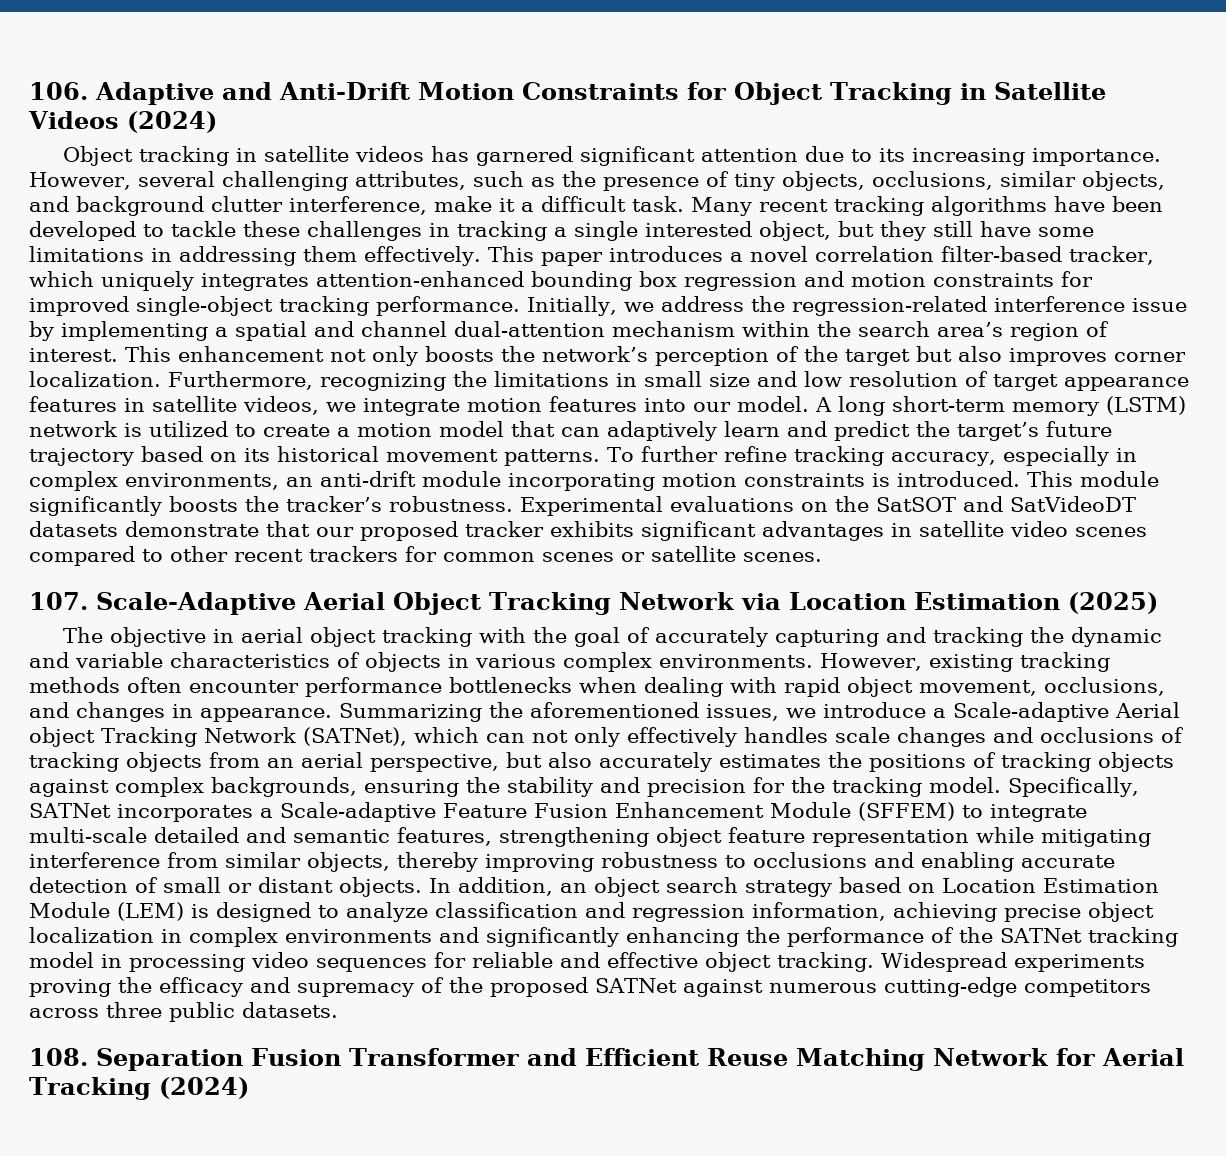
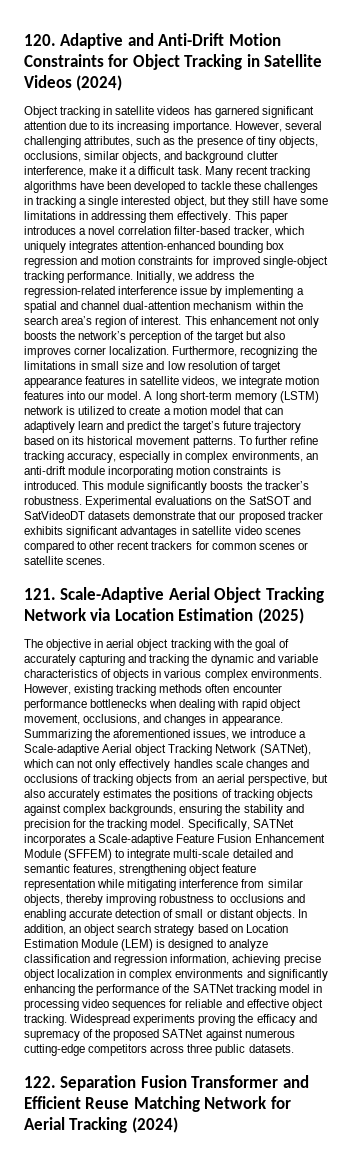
- 106. Adaptive and Anti-Drift Motion Constraints for Object Tracking in Satellite Videos (2024)
+ 120. Adaptive and Anti-Drift Motion Constraints for Object Tracking in Satellite Videos (2024)
- 107. Scale-Adaptive Aerial Object Tracking Network via Location Estimation (2025)
+ 121. Scale-Adaptive Aerial Object Tracking Network via Location Estimation (2025)
- 108. Separation Fusion Transformer and Efficient Reuse Matching Network for Aerial Tracking (2024)
+ 122. Separation Fusion Transformer and Efficient Reuse Matching Network for Aerial Tracking (2024)

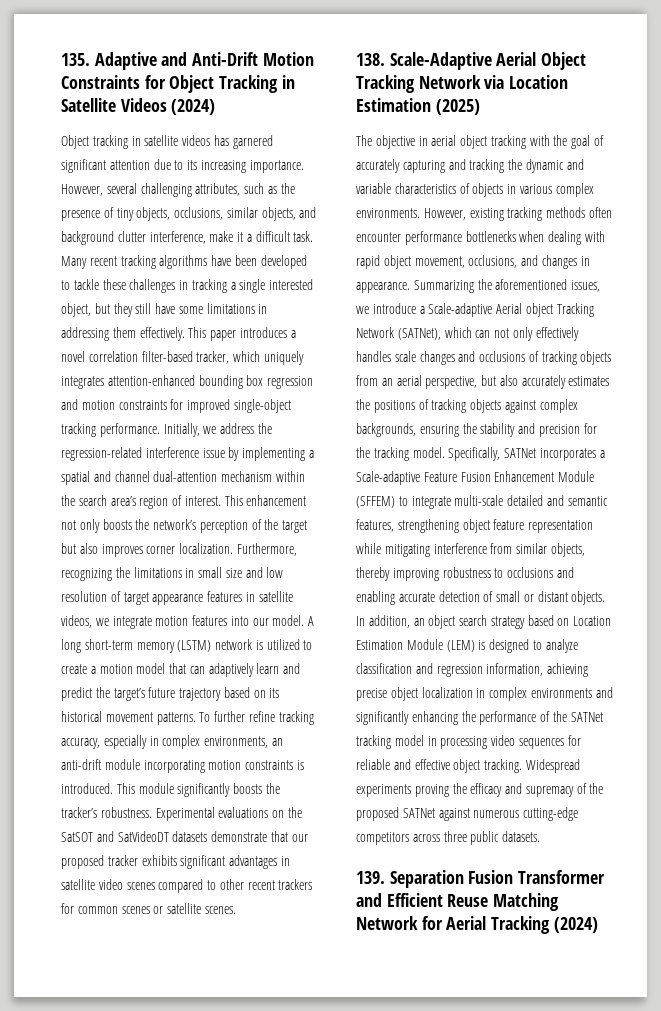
- 120. Adaptive and Anti-Drift Motion Constraints for Object Tracking in Satellite Videos (2024)
+ 135. Adaptive and Anti-Drift Motion Constraints for Object Tracking in Satellite Videos (2024)
- 121. Scale-Adaptive Aerial Object Tracking Network via Location Estimation (2025)
+ 138. Scale-Adaptive Aerial Object Tracking Network via Location Estimation (2025)
- 122. Separation Fusion Transformer and Efficient Reuse Matching Network for Aerial Tracking (2024)
+ 139. Separation Fusion Transformer and Efficient Reuse Matching Network for Aerial Tracking (2024)

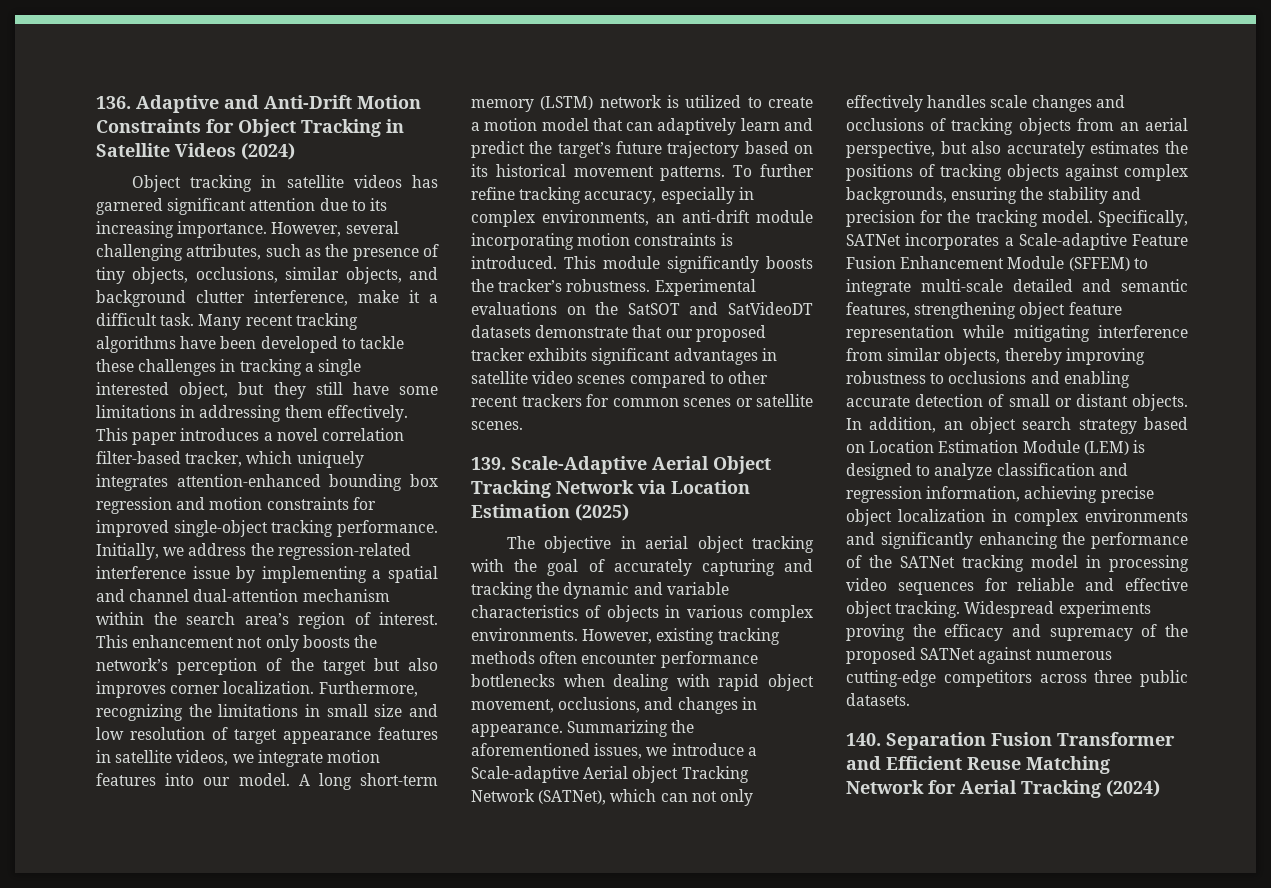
- 135. Adaptive and Anti-Drift Motion Constraints for Object Tracking in Satellite Videos (2024)
+ 136. Adaptive and Anti-Drift Motion Constraints for Object Tracking in Satellite Videos (2024)
- 138. Scale-Adaptive Aerial Object Tracking Network via Location Estimation (2025)
+ 139. Scale-Adaptive Aerial Object Tracking Network via Location Estimation (2025)
- 139. Separation Fusion Transformer and Efficient Reuse Matching Network for Aerial Tracking (2024)
+ 140. Separation Fusion Transformer and Efficient Reuse Matching Network for Aerial Tracking (2024)

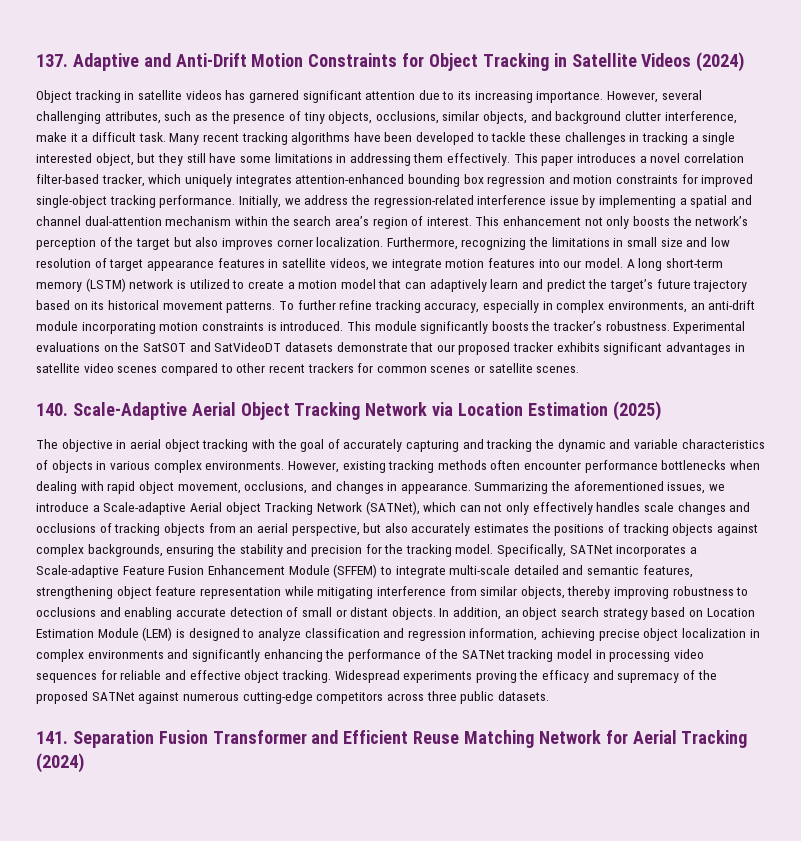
- 136. Adaptive and Anti-Drift Motion Constraints for Object Tracking in Satellite Videos (2024)
+ 137. Adaptive and Anti-Drift Motion Constraints for Object Tracking in Satellite Videos (2024)
- 139. Scale-Adaptive Aerial Object Tracking Network via Location Estimation (2025)
+ 140. Scale-Adaptive Aerial Object Tracking Network via Location Estimation (2025)
- 140. Separation Fusion Transformer and Efficient Reuse Matching Network for Aerial Tracking (2024)
+ 141. Separation Fusion Transformer and Efficient Reuse Matching Network for Aerial Tracking (2024)

